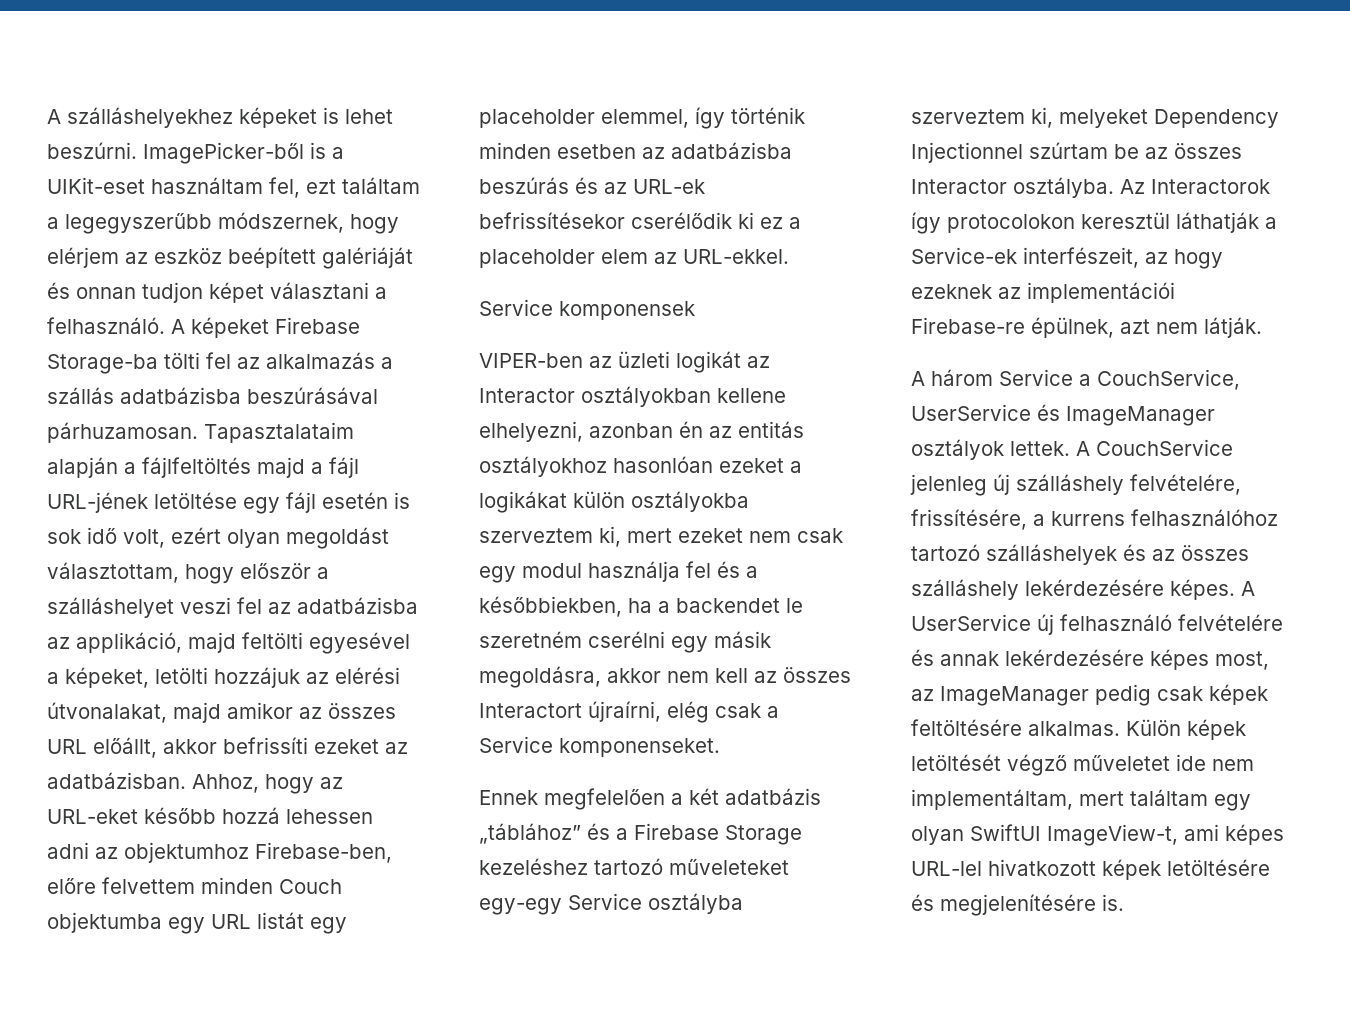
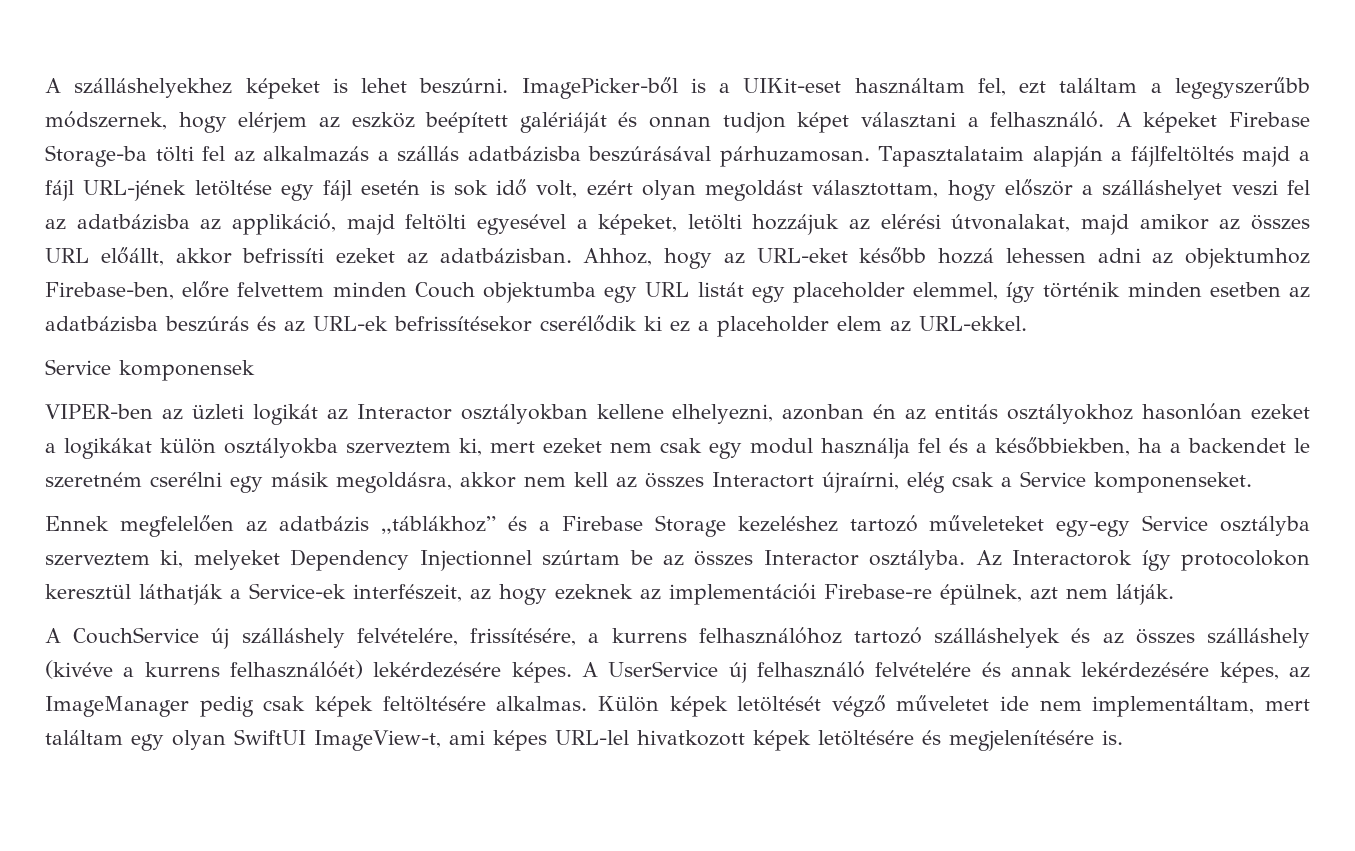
- Ennek megfelelően a két adatbázis „táblához” és a Firebase Storage kezeléshez tartozó műveleteket egy-egy Service osztályba szerveztem ki, melyeket Dependency Injectionnel szúrtam be az összes Interactor osztályba.
+ Ennek megfelelően az adatbázis „táblákhoz” és a Firebase Storage kezeléshez tartozó műveleteket egy-egy Service osztályba szerveztem ki, melyeket Dependency Injectionnel szúrtam be az összes Interactor osztályba.
- A három Service a CouchService, UserService és ImageManager osztályok lettek. A CouchService jelenleg új szálláshely felvételére, frissítésére, a kurrens felhasználóhoz tartozó szálláshelyek és az összes szálláshely lekérdezésére képes.
+ A CouchService új szálláshely felvételére, frissítésére, a kurrens felhasználóhoz tartozó szálláshelyek és az összes szálláshely (kivéve a kurrens felhasználóét) lekérdezésére képes.
- A UserService új felhasználó felvételére és annak lekérdezésére képes most, az ImageManager pedig csak képek feltöltésére alkalmas.
+ A UserService új felhasználó felvételére és annak lekérdezésére képes, az ImageManager pedig csak képek feltöltésére alkalmas.

